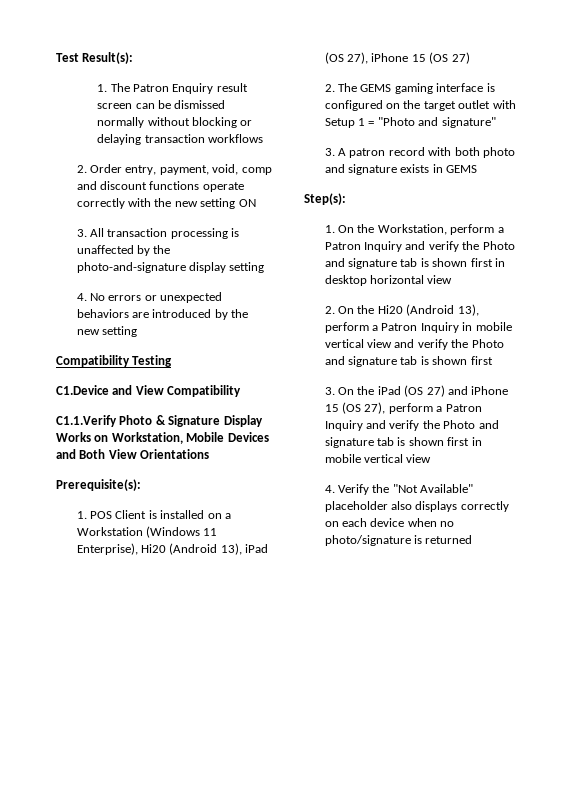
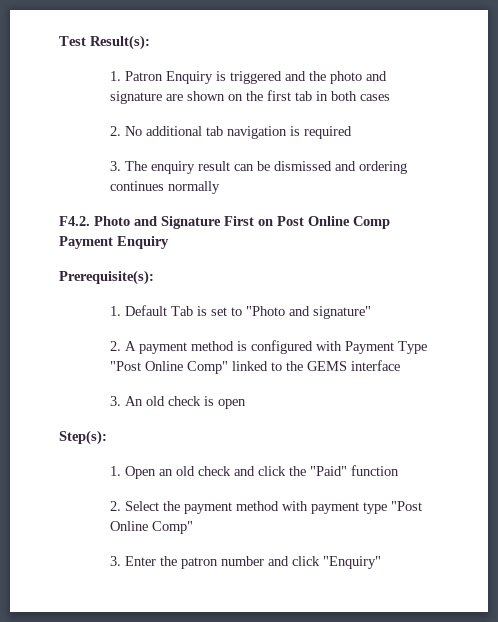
- 1. The Patron Enquiry result screen can be dismissed normally without blocking or delaying transaction workflows
- 2. Order entry, payment, void, comp and discount functions operate correctly with the new setting ON
- 3. All transaction processing is unaffected by the photo-and-signature display setting
- 4. No errors or unexpected behaviors are introduced by the new setting
- Compatibility Testing
- C1.Device and View Compatibility
- C1.1.Verify Photo & Signature Display Works on Workstation, Mobile Devices and Both View Orientations
+ 1. Patron Enquiry is triggered and the photo and signature are shown on the first tab in both cases
+ 2. No additional tab navigation is required
+ 3. The enquiry result can be dismissed and ordering continues normally
+ F4.2. Photo and Signature First on Post Online Comp Payment Enquiry
  Prerequisite(s):
- 1. POS Client is installed on a Workstation (Windows 11 Enterprise), Hi20 (Android 13), iPad (OS 27), iPhone 15 (OS 27)
- 2. The GEMS gaming interface is configured on the target outlet with Setup 1 = "Photo and signature"
- 3. A patron record with both photo and signature exists in GEMS
+ 1. Default Tab is set to "Photo and signature"
+ 2. A payment method is configured with Payment Type "Post Online Comp" linked to the GEMS interface
+ 3. An old check is open
  Step(s):
- 1. On the Workstation, perform a Patron Inquiry and verify the Photo and signature tab is shown first in desktop horizontal view
- 2. On the Hi20 (Android 13), perform a Patron Inquiry in mobile vertical view and verify the Photo and signature tab is shown first
- 3. On the iPad (OS 27) and iPhone 15 (OS 27), perform a Patron Inquiry and verify the Photo and signature tab is shown first in mobile vertical view
- 4. Verify the "Not Available" placeholder also displays correctly on each device when no photo/signature is returned
+ 1. Open an old check and click the "Paid" function
+ 2. Select the payment method with payment type "Post Online Comp"
+ 3. Enter the patron number and click "Enquiry"

